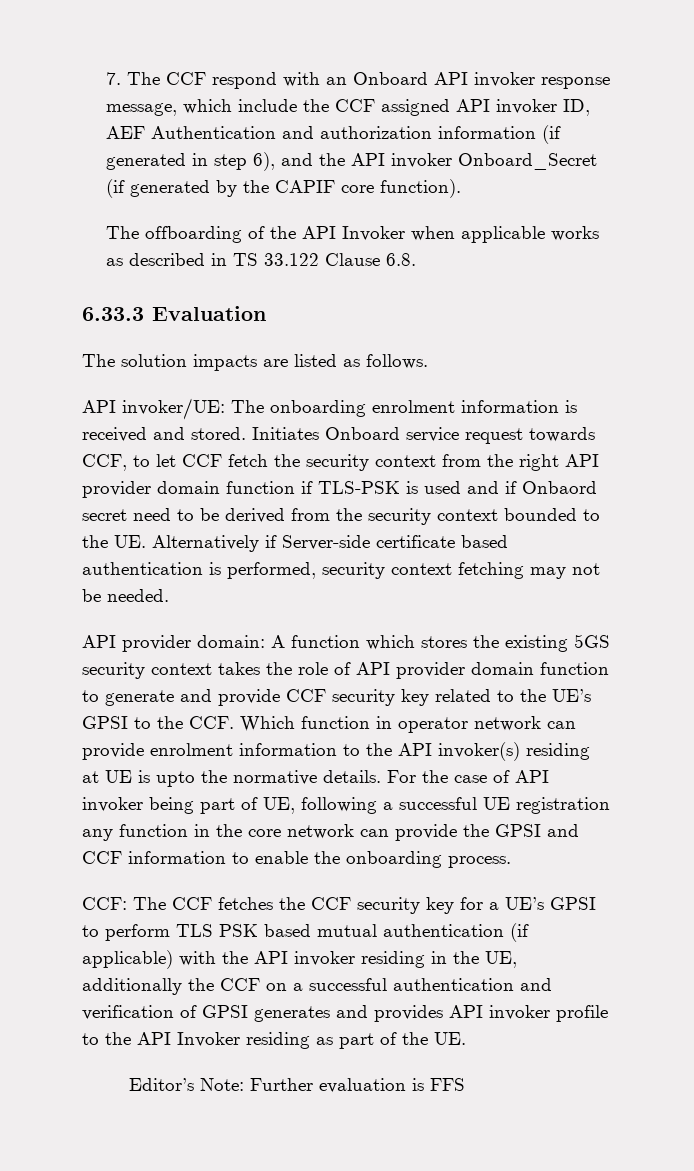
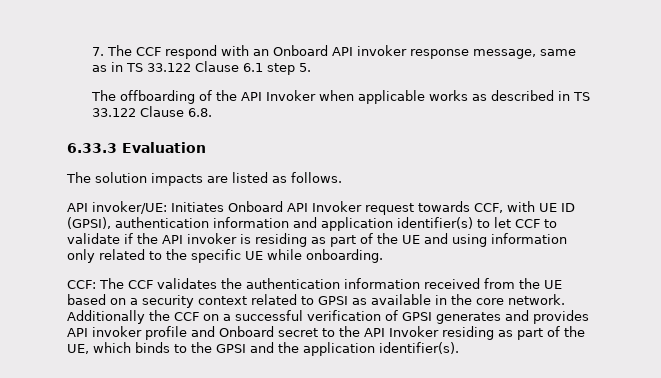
- 7. The CCF respond with an Onboard API invoker response message, which include the CCF assigned API invoker ID, AEF Authentication and authorization information (if generated in step 6), and the API invoker Onboard_Secret (if generated by the CAPIF core function).
+ 7. The CCF respond with an Onboard API invoker response message, same as in TS 33.122 Clause 6.1 step 5.
- API invoker/UE: The onboarding enrolment information is received and stored. Initiates Onboard service request towards CCF, to let CCF fetch the security context from the right API provider domain function if TLS-PSK is used and if Onbaord secret need to be derived from the security context bounded to the UE. Alternatively if Server-side certificate based authentication is performed, security context fetching may not be needed.
- API provider domain: A function which stores the existing 5GS security context takes the role of API provider domain function to generate and provide CCF security key related to the UE’s GPSI to the CCF. Which function in operator network can provide enrolment information to the API invoker(s) residing at UE is upto the normative details. For the case of API invoker being part of UE, following a successful UE registration any function in the core network can provide the GPSI and CCF information to enable the onboarding process.
- CCF: The CCF fetches the CCF security key for a UE’s GPSI to perform TLS PSK based mutual authentication (if applicable) with the API invoker residing in the UE, additionally the CCF on a successful authentication and verification of GPSI generates and provides API invoker profile to the API Invoker residing as part of the UE.
- Editor’s Note: Further evaluation is FFS
+ API invoker/UE: Initiates Onboard API Invoker request towards CCF, with UE ID (GPSI), authentication information and application identifier(s) to let CCF to validate if the API invoker is residing as part of the UE and using information only related to the specific UE while onboarding.
+ CCF: The CCF validates the authentication information received from the UE based on a security context related to GPSI as available in the core network. Additionally the CCF on a successful verification of GPSI generates and provides API invoker profile and Onboard secret to the API Invoker residing as part of the UE, which binds to the GPSI and the application identifier(s).

